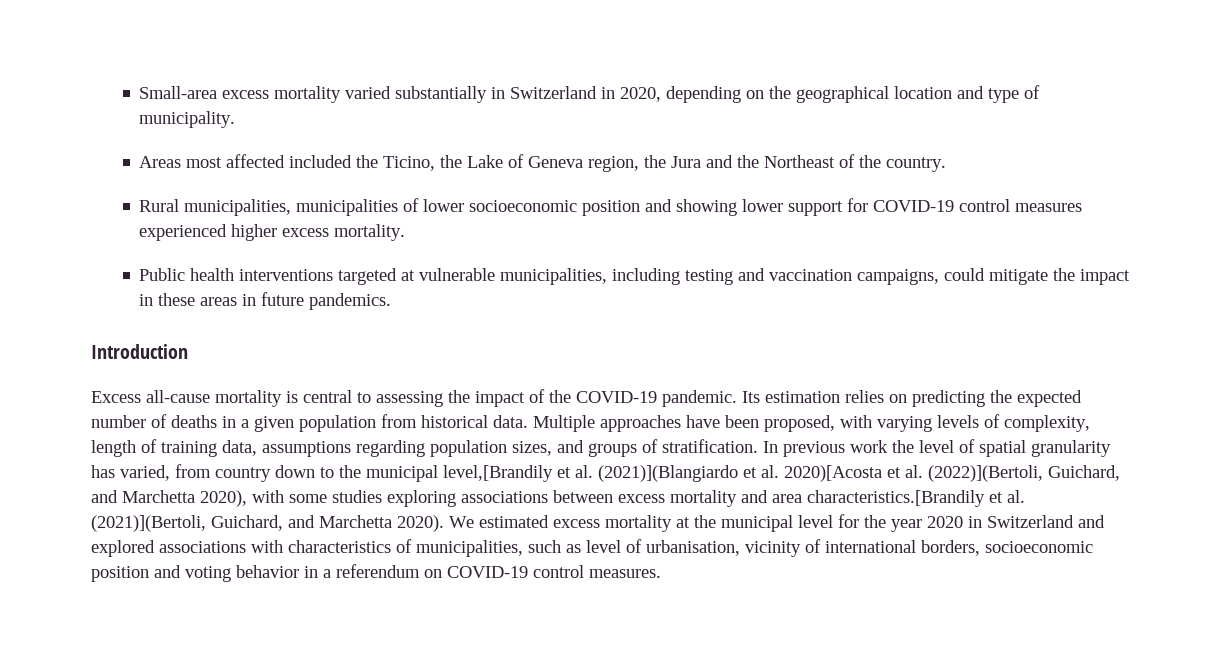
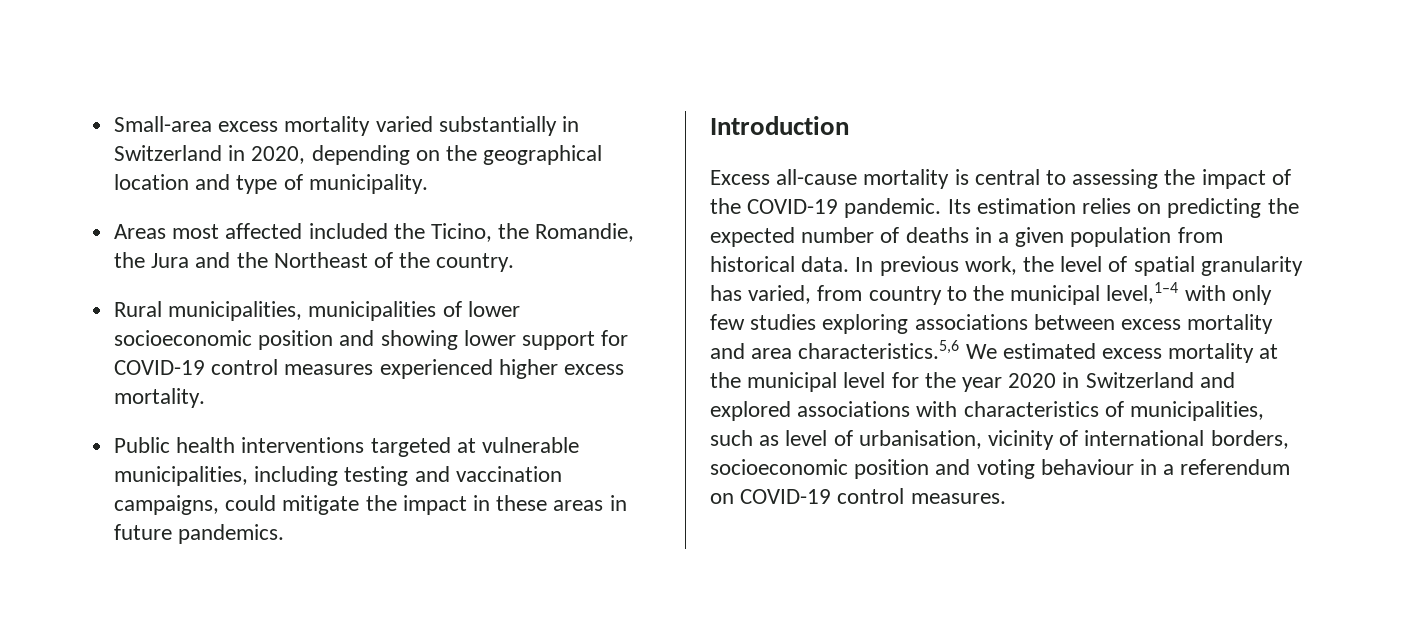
- Areas most affected included the Ticino, the Lake of Geneva region, the Jura and the Northeast of the country.
+ Areas most affected included the Ticino, the Romandie, the Jura and the Northeast of the country.
- Multiple approaches have been proposed, with varying levels of complexity, length of training data, assumptions regarding population sizes, and groups of stratification.
- In previous work the level of spatial granularity has varied, from country down to the municipal level,[Brandily et al. (2021)](Blangiardo et al. 2020)[Acosta et al. (2022)](Bertoli, Guichard, and Marchetta 2020), with some studies exploring associations between excess mortality and area characteristics.[Brandily et al. (2021)](Bertoli, Guichard, and Marchetta 2020). We estimated excess mortality at the municipal level for the year 2020 in Switzerland and explored associations with characteristics of municipalities, such as level of urbanisation, vicinity of international borders, socioeconomic position and voting behavior in a referendum on COVID-19 control measures.
+ In previous work, the level of spatial granularity has varied, from country to the municipal level,1–4 with only few studies exploring associations between excess mortality and area characteristics.5,6 We estimated excess mortality at the municipal level for the year 2020 in Switzerland and explored associations with characteristics of municipalities, such as level of urbanisation, vicinity of international borders, socioeconomic position and voting behaviour in a referendum on COVID-19 control measures.

